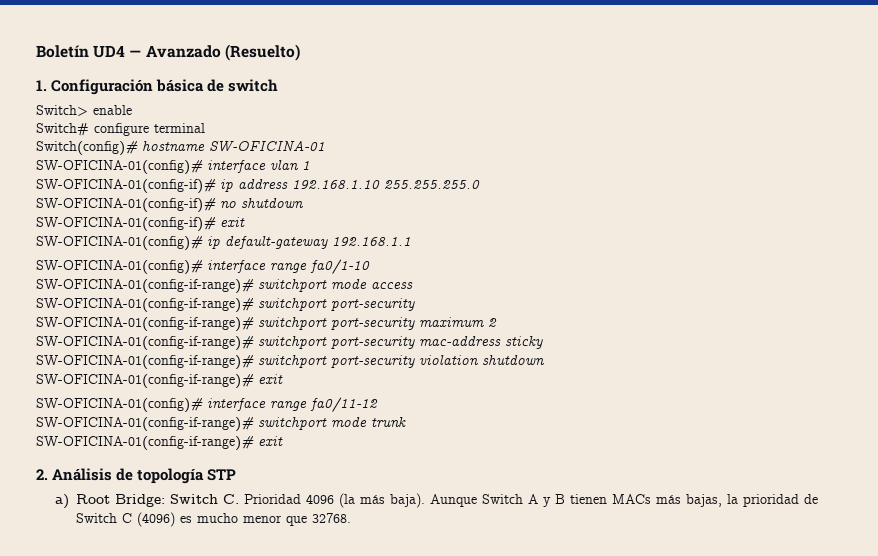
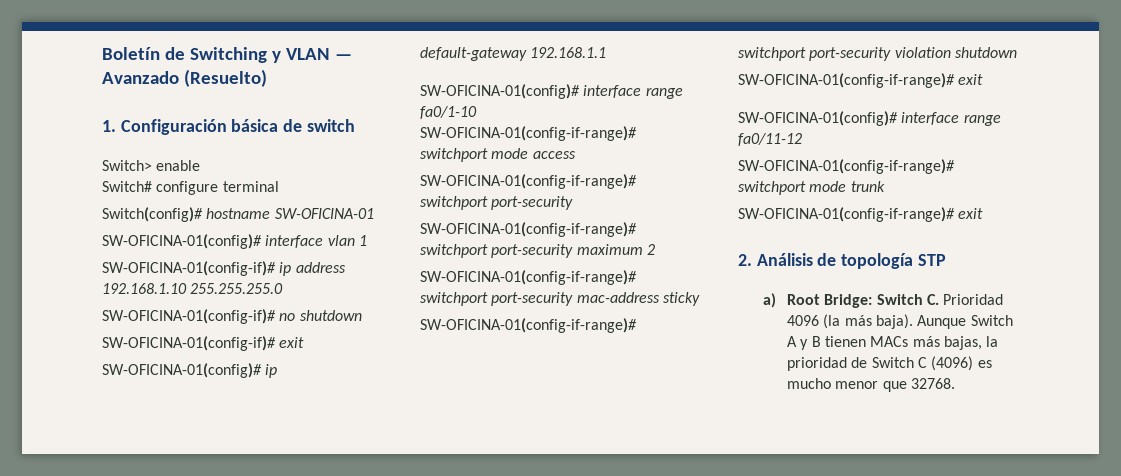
- Boletín UD4 — Avanzado (Resuelto)
+ Boletín de Switching y VLAN — Avanzado (Resuelto)

